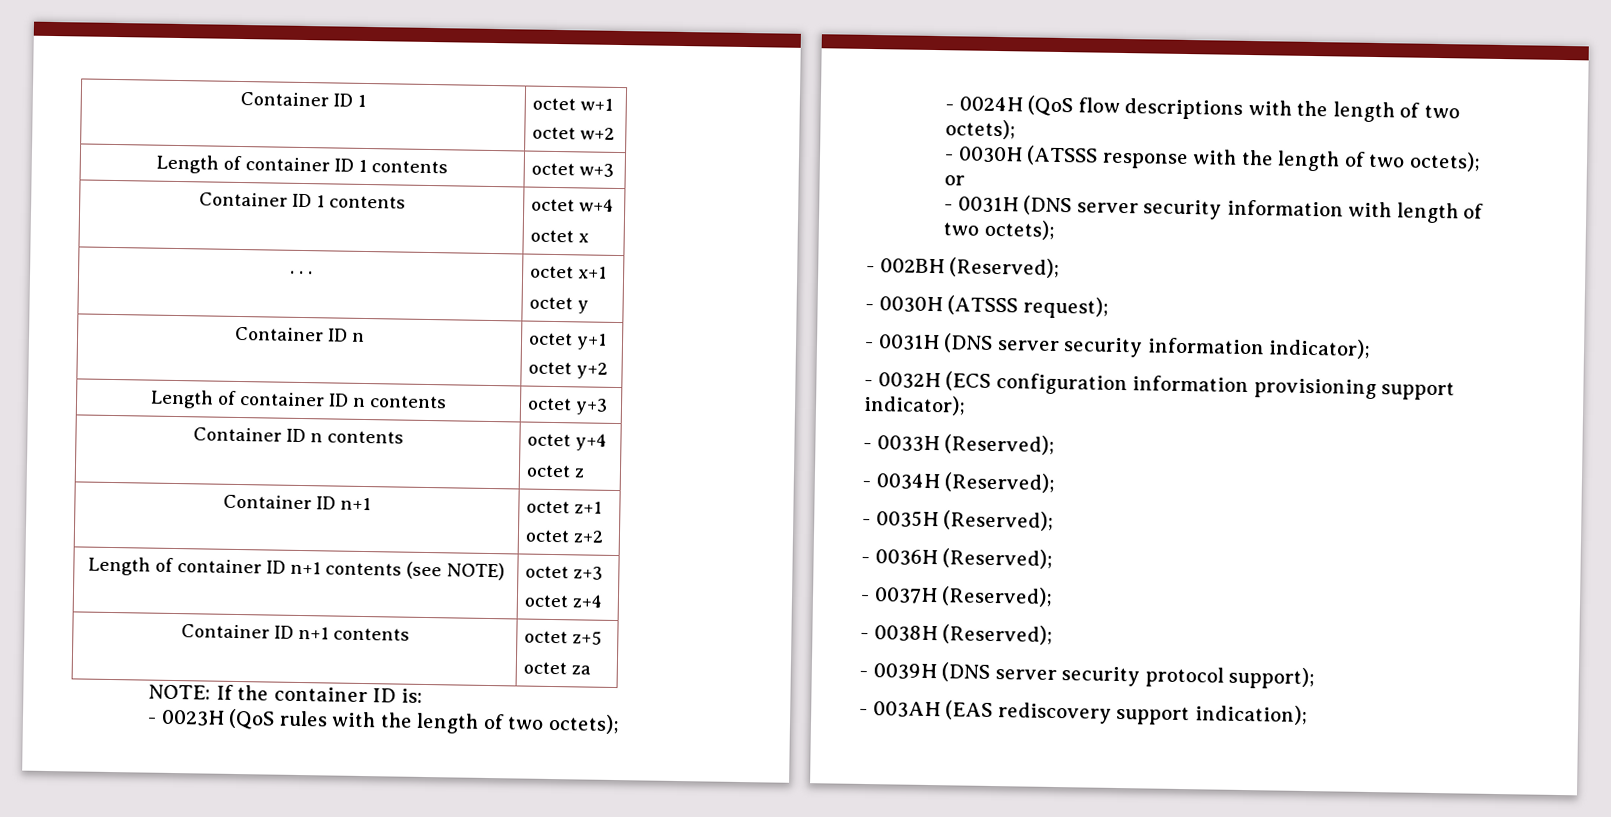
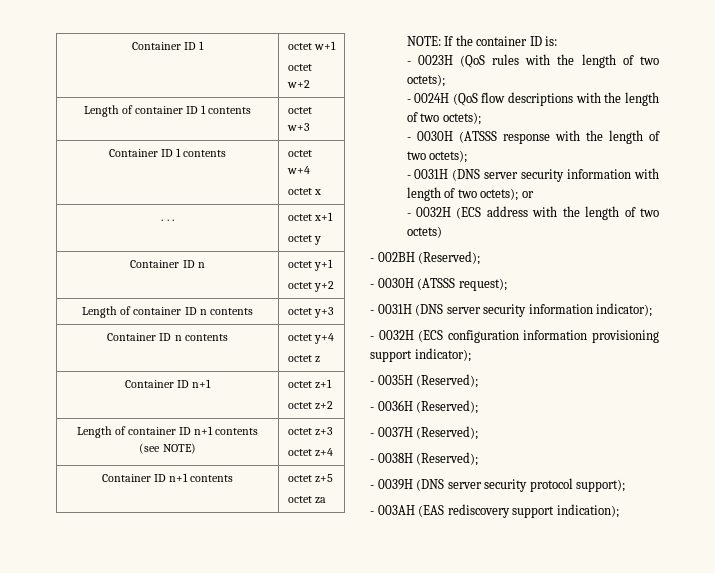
- - 0030H (ATSSS response with the length of two octets); or
+ - 0030H (ATSSS response with the length of two octets);
- - 0031H (DNS server security information with length of two octets);
+ - 0031H (DNS server security information with length of two octets); or
+ - 0032H (ECS address with the length of two octets)
- - 0033H (Reserved);
- - 0034H (Reserved);

